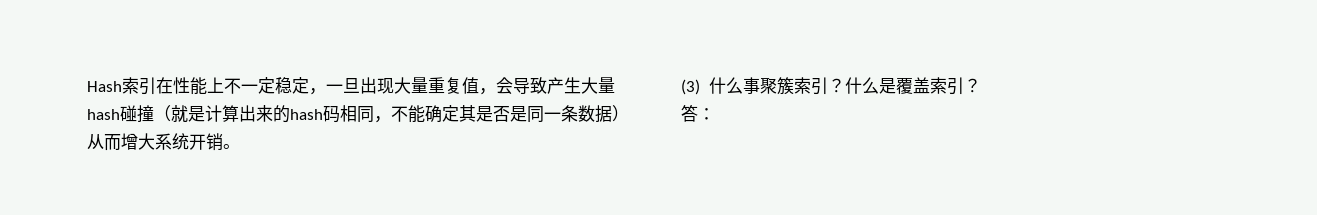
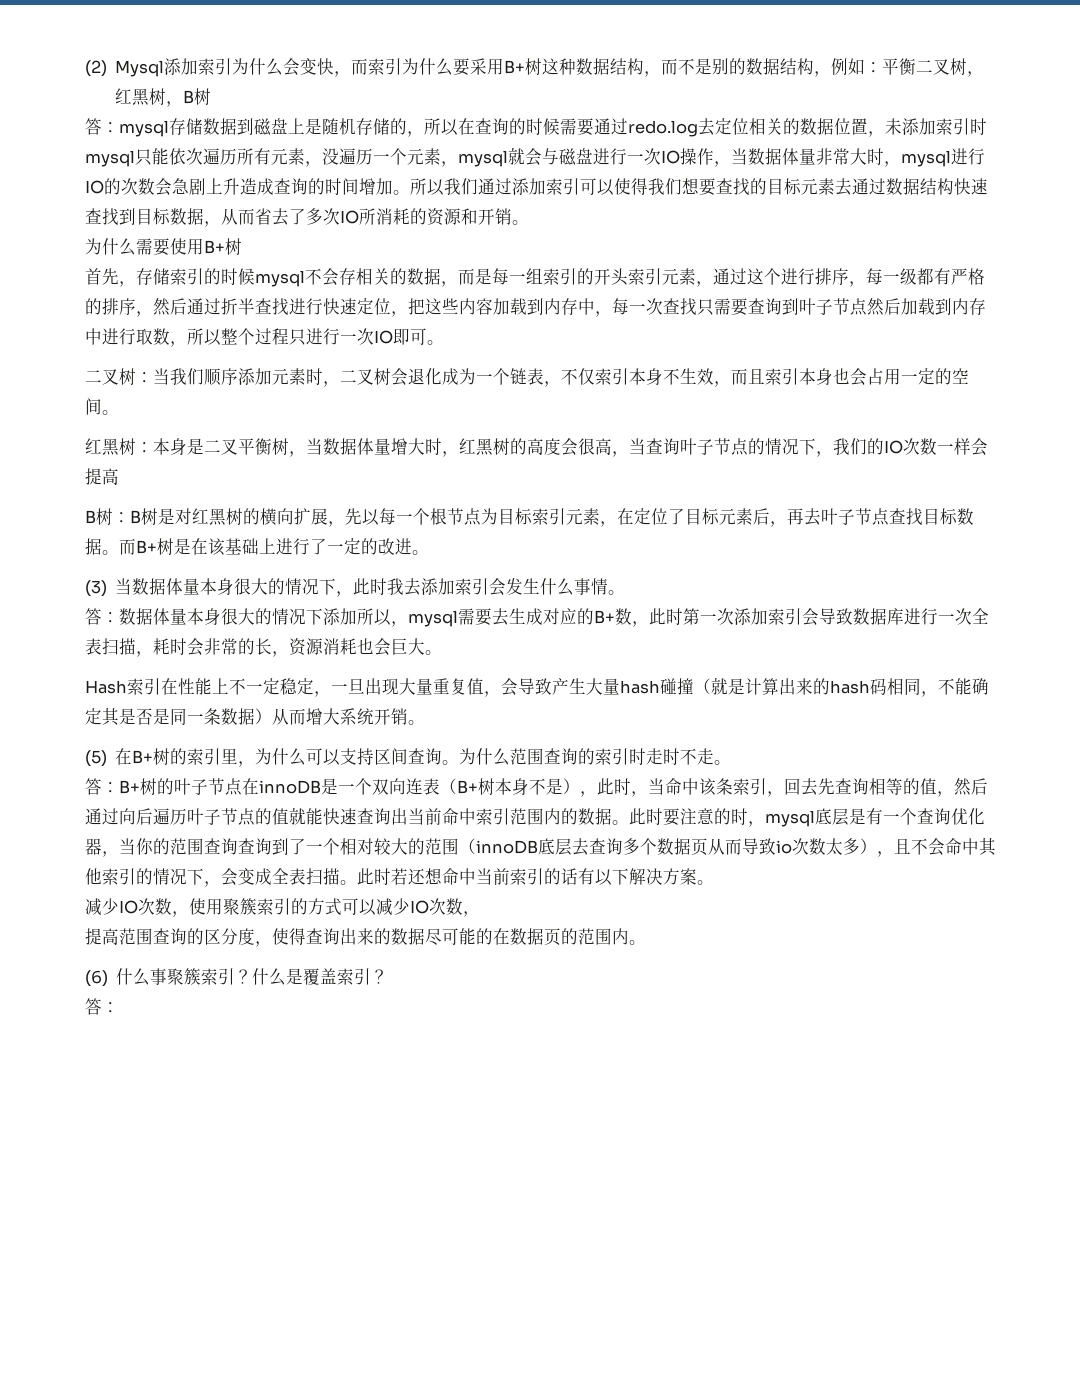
+ (2) Mysql添加索引为什么会变快，而索引为什么要采用B+树这种数据结构，而不是别的数据结构，例如：平衡二叉树，红黑树，B树
+ 答：mysql存储数据到磁盘上是随机存储的，所以在查询的时候需要通过redo.log去定位相关的数据位置，未添加索引时mysql只能依次遍历所有元素，没遍历一个元素，mysql就会与磁盘进行一次IO操作，当数据体量非常大时，mysql进行IO的次数会急剧上升造成查询的时间增加。所以我们通过添加索引可以使得我们想要查找的目标元素去通过数据结构快速查找到目标数据，从而省去了多次IO所消耗的资源和开销。
+ 为什么需要使用B+树
+ 首先，存储索引的时候mysql不会存相关的数据，而是每一组索引的开头索引元素，通过这个进行排序，每一级都有严格的排序，然后通过折半查找进行快速定位，把这些内容加载到内存中，每一次查找只需要查询到叶子节点然后加载到内存中进行取数，所以整个过程只进行一次IO即可。
+ 二叉树：当我们顺序添加元素时，二叉树会退化成为一个链表，不仅索引本身不生效，而且索引本身也会占用一定的空间。
+ 红黑树：本身是二叉平衡树，当数据体量增大时，红黑树的高度会很高，当查询叶子节点的情况下，我们的IO次数一样会提高
+ B树：B树是对红黑树的横向扩展，先以每一个根节点为目标索引元素，在定位了目标元素后，再去叶子节点查找目标数据。而B+树是在该基础上进行了一定的改进。
+ (3)当数据体量本身很大的情况下，此时我去添加索引会发生什么事情。
+ 答：数据体量本身很大的情况下添加所以，mysql需要去生成对应的B+数，此时第一次添加索引会导致数据库进行一次全表扫描，耗时会非常的长，资源消耗也会巨大。
- (3)什么事聚簇索引？
+ (5)在B+树的索引里，为什么可以支持区间查询。为什么范围查询的索引时走时不走。
+ 答：B+树的叶子节点在innoDB是一个双向连表（B+树本身不是），此时，当命中该条索引，回去先查询相等的值，然后通过向后遍历叶子节点的值就能快速查询出当前命中索引范围内的数据。此时要注意的时，mysql底层是有一个查询优化器，当你的范围查询查询到了一个相对较大的范围（innoDB底层去查询多个数据页从而导致io次数太多），且不会命中其他索引的情况下，会变成全表扫描。此时若还想命中当前索引的话有以下解决方案。
+ 减少IO次数，使用聚簇索引的方式可以减少IO次数，
+ 提高范围查询的区分度，使得查询出来的数据尽可能的在数据页的范围内。
+ (6)什么事聚簇索引？

